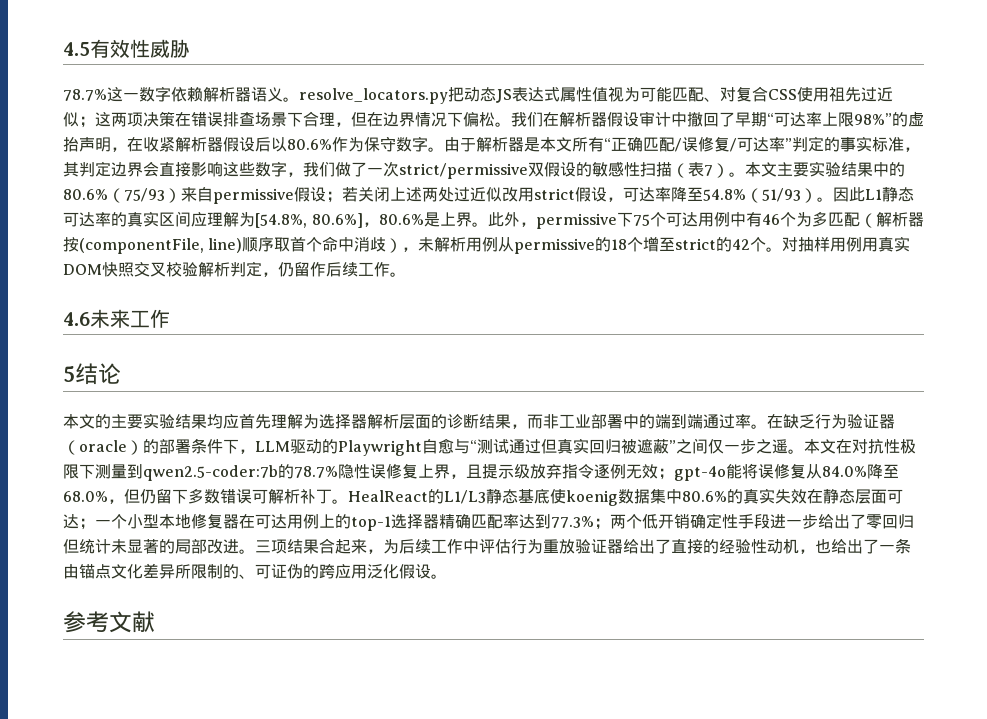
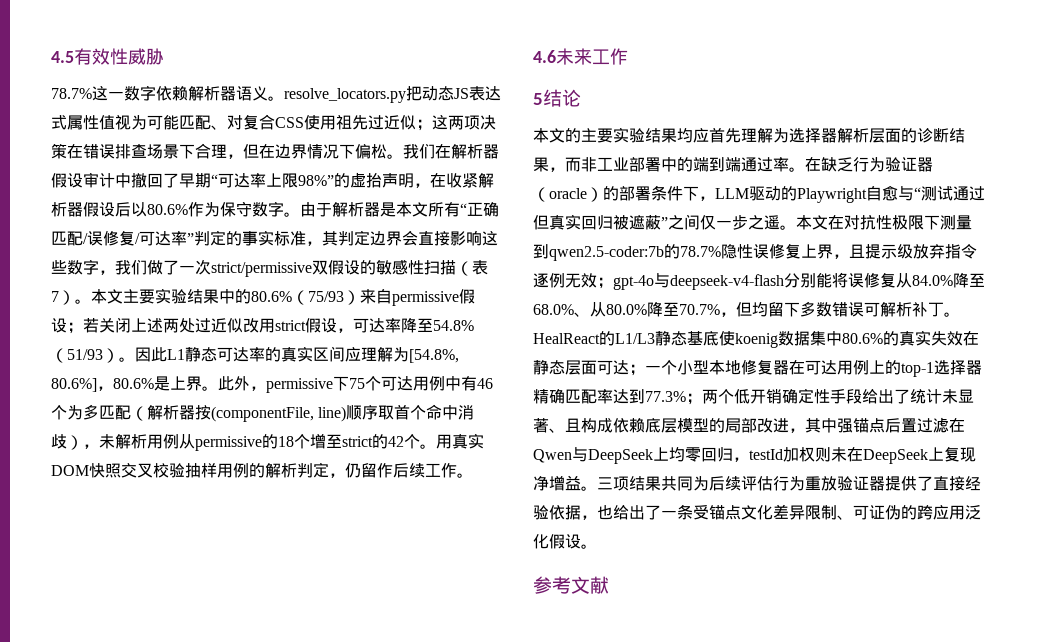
- 对抽样用例用真实DOM快照交叉校验解析判定，仍留作后续工作。
+ 用真实DOM快照交叉校验抽样用例的解析判定，仍留作后续工作。
- 本文在对抗性极限下测量到qwen2.5-coder:7b的78.7%隐性误修复上界，且提示级放弃指令逐例无效；gpt-4o能将误修复从84.0%降至68.0%，但仍留下多数错误可解析补丁。
+ 本文在对抗性极限下测量到qwen2.5-coder:7b的78.7%隐性误修复上界，且提示级放弃指令逐例无效；gpt-4o与deepseek-v4-flash分别能将误修复从84.0%降至68.0%、从80.0%降至70.7%，但均留下多数错误可解析补丁。
- HealReact的L1/L3静态基底使koenig数据集中80.6%的真实失效在静态层面可达；一个小型本地修复器在可达用例上的top-1选择器精确匹配率达到77.3%；两个低开销确定性手段进一步给出了零回归但统计未显著的局部改进。三项结果合起来，为后续工作中评估行为重放验证器给出了直接的经验性动机，也给出了一条由锚点文化差异所限制的、可证伪的跨应用泛化假设。
+ HealReact的L1/L3静态基底使koenig数据集中80.6%的真实失效在静态层面可达；一个小型本地修复器在可达用例上的top-1选择器精确匹配率达到77.3%；两个低开销确定性手段给出了统计未显著、且构成依赖底层模型的局部改进，其中强锚点后置过滤在Qwen与DeepSeek上均零回归，testId加权则未在DeepSeek上复现净增益。三项结果共同为后续评估行为重放验证器提供了直接经验依据，也给出了一条受锚点文化差异限制、可证伪的跨应用泛化假设。

